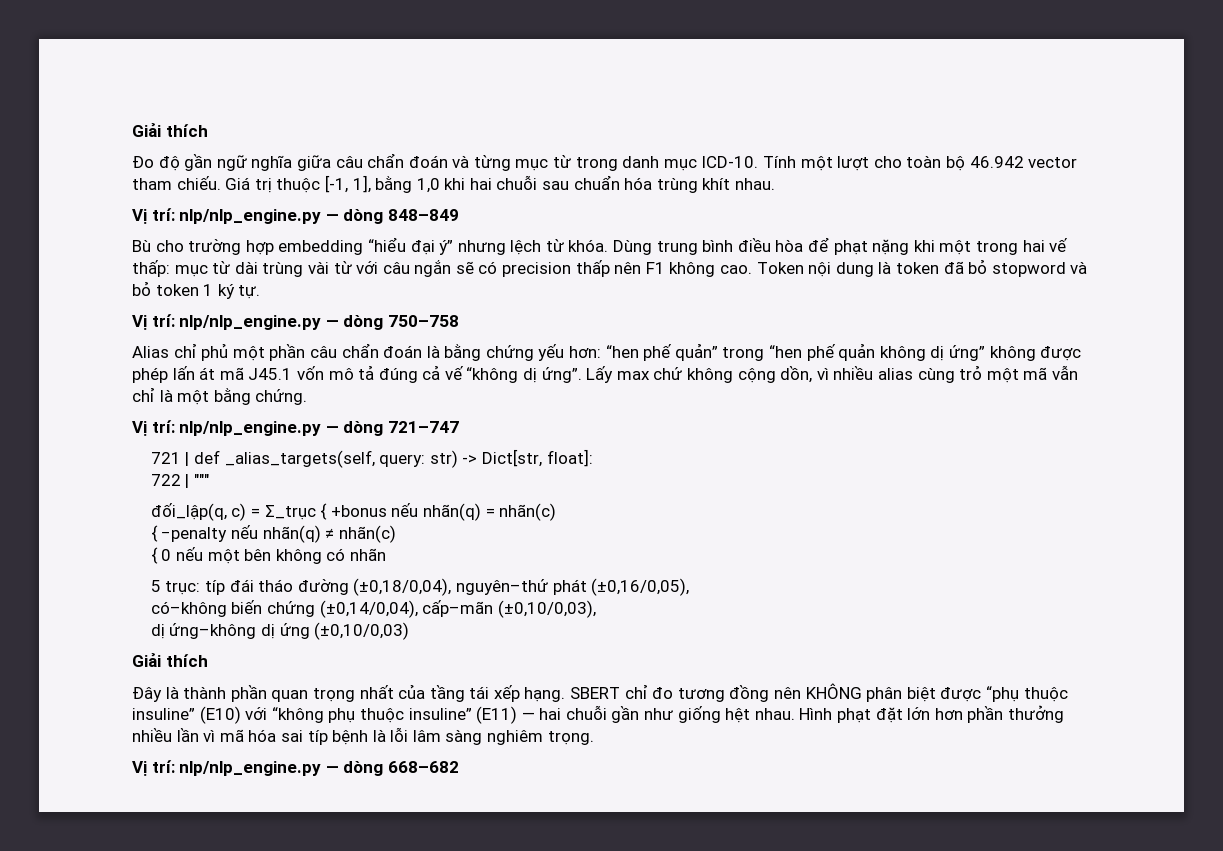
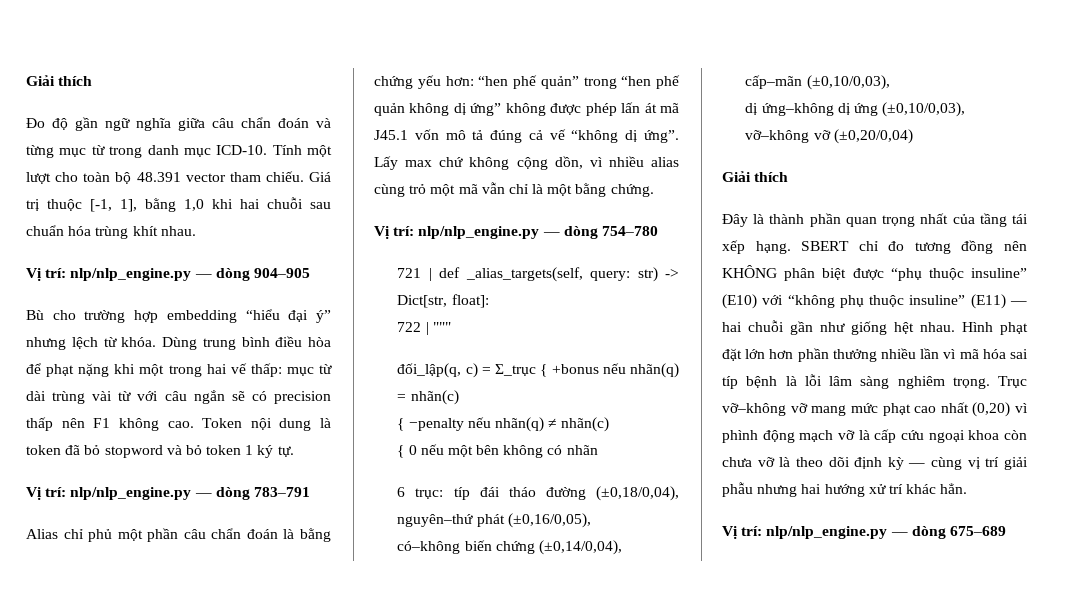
- Tính một lượt cho toàn bộ 46.942 vector tham chiếu.
+ Tính một lượt cho toàn bộ 48.391 vector tham chiếu.
- Vị trí: nlp/nlp_engine.py — dòng 848–849
+ Vị trí: nlp/nlp_engine.py — dòng 904–905
- Vị trí: nlp/nlp_engine.py — dòng 750–758
+ Vị trí: nlp/nlp_engine.py — dòng 783–791
- Vị trí: nlp/nlp_engine.py — dòng 721–747
+ Vị trí: nlp/nlp_engine.py — dòng 754–780
- 5 trục: típ đái tháo đường (±0,18/0,04), nguyên–thứ phát (±0,16/0,05),
+ 6 trục: típ đái tháo đường (±0,18/0,04), nguyên–thứ phát (±0,16/0,05),
- dị ứng–không dị ứng (±0,10/0,03)
+ dị ứng–không dị ứng (±0,10/0,03), vỡ–không vỡ (±0,20/0,04)
- Hình phạt đặt lớn hơn phần thưởng nhiều lần vì mã hóa sai típ bệnh là lỗi lâm sàng nghiêm trọng.
- Vị trí: nlp/nlp_engine.py — dòng 668–682
+ Hình phạt đặt lớn hơn phần thưởng nhiều lần vì mã hóa sai típ bệnh là lỗi lâm sàng nghiêm trọng. Trục vỡ–không vỡ mang mức phạt cao nhất (0,20) vì phình động mạch vỡ là cấp cứu ngoại khoa còn chưa vỡ là theo dõi định kỳ — cùng vị trí giải phẫu nhưng hai hướng xử trí khác hẳn.
+ Vị trí: nlp/nlp_engine.py — dòng 675–689

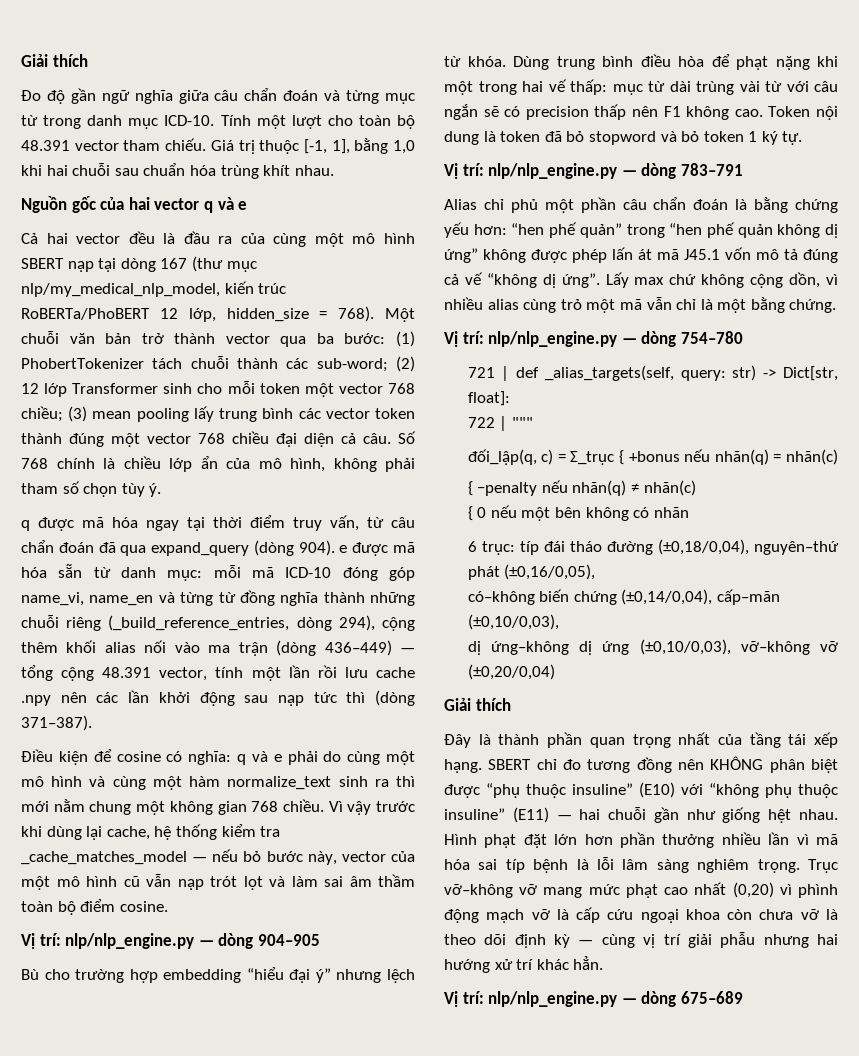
+ Nguồn gốc của hai vector q và e
+ Cả hai vector đều là đầu ra của cùng một mô hình SBERT nạp tại dòng 167 (thư mục nlp/my_medical_nlp_model, kiến trúc RoBERTa/PhoBERT 12 lớp, hidden_size = 768). Một chuỗi văn bản trở thành vector qua ba bước: (1) PhobertTokenizer tách chuỗi thành các sub-word; (2) 12 lớp Transformer sinh cho mỗi token một vector 768 chiều; (3) mean pooling lấy trung bình các vector token thành đúng một vector 768 chiều đại diện cả câu. Số 768 chính là chiều lớp ẩn của mô hình, không phải tham số chọn tùy ý.
+ q được mã hóa ngay tại thời điểm truy vấn, từ câu chẩn đoán đã qua expand_query (dòng 904). e được mã hóa sẵn từ danh mục: mỗi mã ICD-10 đóng góp name_vi, name_en và từng từ đồng nghĩa thành những chuỗi riêng (_build_reference_entries, dòng 294), cộng thêm khối alias nối vào ma trận (dòng 436–449) — tổng cộng 48.391 vector, tính một lần rồi lưu cache .npy nên các lần khởi động sau nạp tức thì (dòng 371–387).
+ Điều kiện để cosine có nghĩa: q và e phải do cùng một mô hình và cùng một hàm normalize_text sinh ra thì mới nằm chung một không gian 768 chiều. Vì vậy trước khi dùng lại cache, hệ thống kiểm tra _cache_matches_model — nếu bỏ bước này, vector của một mô hình cũ vẫn nạp trót lọt và làm sai âm thầm toàn bộ điểm cosine.

